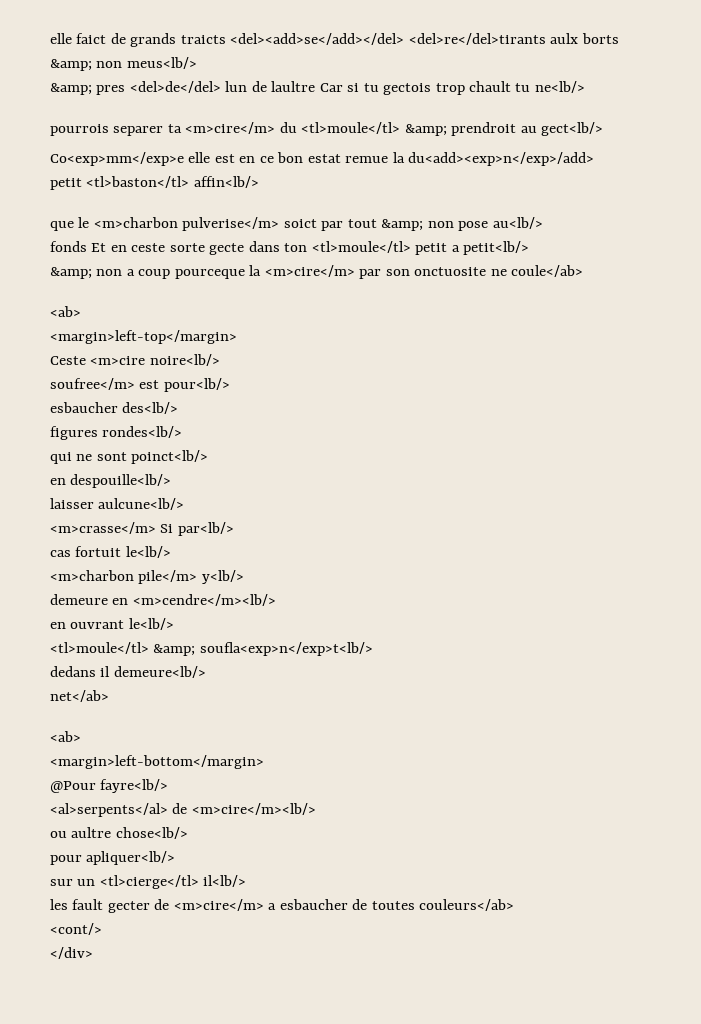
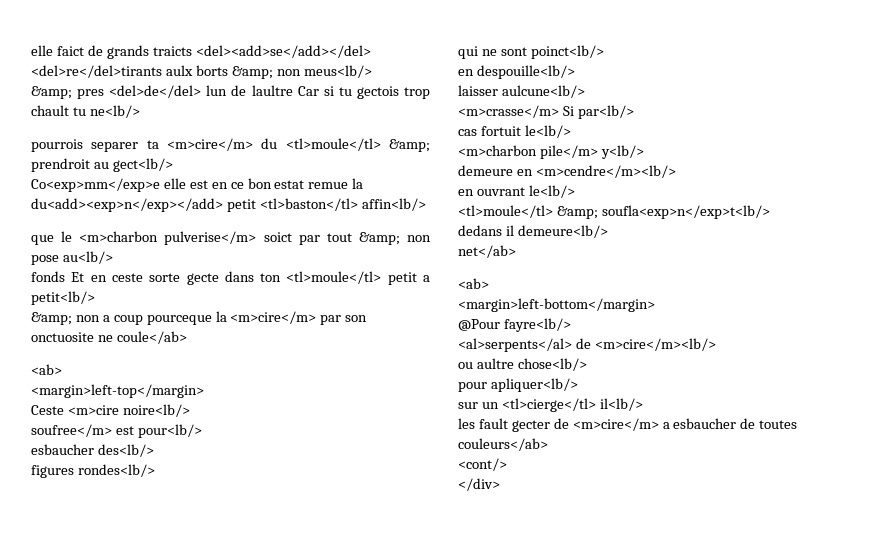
- Co<exp>mm</exp>e elle est en ce bon estat remue la du<add><exp>n</exp>/add> petit <tl>baston</tl> affin<lb/>
+ Co<exp>mm</exp>e elle est en ce bon estat remue la du<add><exp>n</exp></add> petit <tl>baston</tl> affin<lb/>

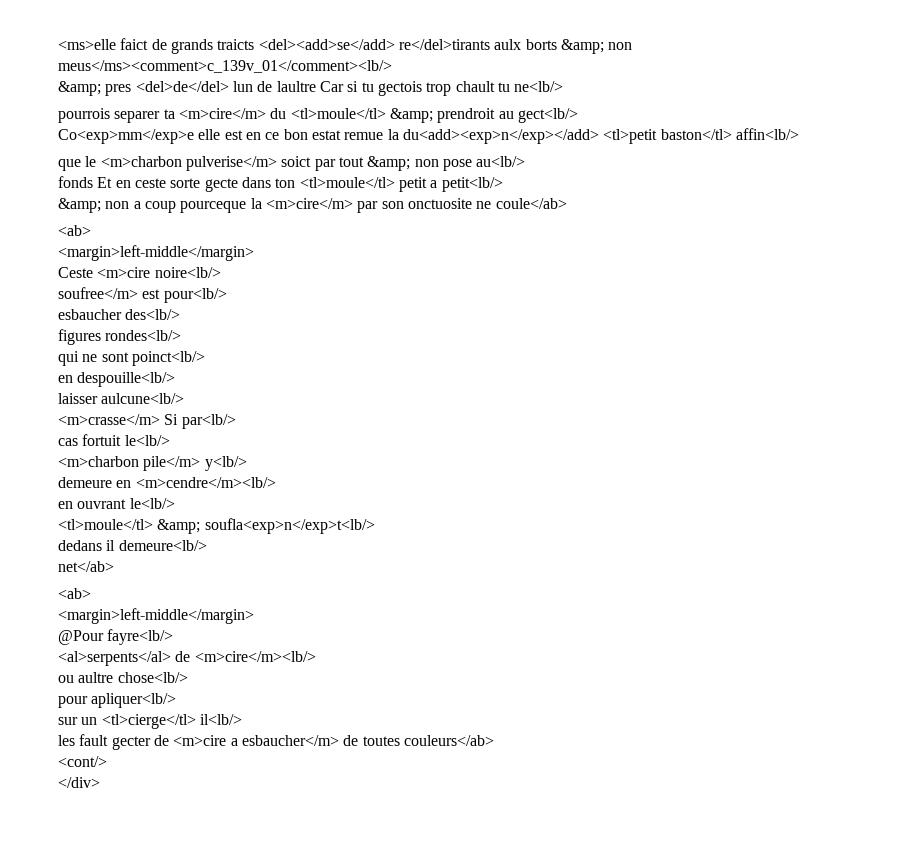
- elle faict de grands traicts <del><add>se</add></del> <del>re</del>tirants aulx borts &amp; non meus<lb/>
+ <ms>elle faict de grands traicts <del><add>se</add> re</del>tirants aulx borts &amp; non meus</ms><comment>c_139v_01</comment><lb/>
- Co<exp>mm</exp>e elle est en ce bon estat remue la du<add><exp>n</exp></add> petit <tl>baston</tl> affin<lb/>
+ Co<exp>mm</exp>e elle est en ce bon estat remue la du<add><exp>n</exp></add> <tl>petit baston</tl> affin<lb/>
  &amp; non a coup pourceque la <m>cire</m> par son onctuosite ne coule</ab>
  <ab>
- <margin>left-top</margin>
+ <margin>left-middle</margin>
  net</ab>
  <ab>
- <margin>left-bottom</margin>
+ <margin>left-middle</margin>
- les fault gecter de <m>cire</m> a esbaucher de toutes couleurs</ab>
+ les fault gecter de <m>cire a esbaucher</m> de toutes couleurs</ab>

